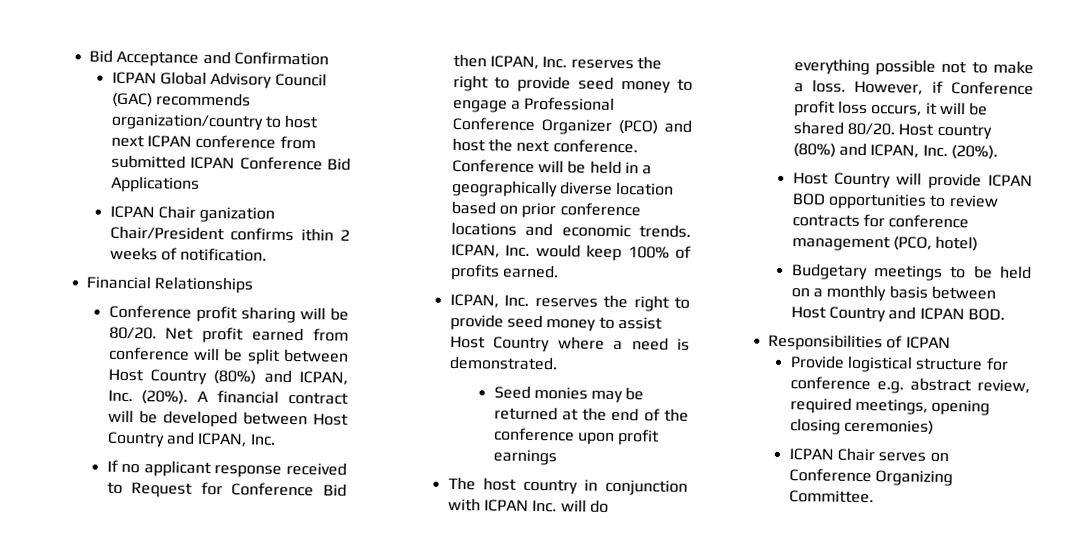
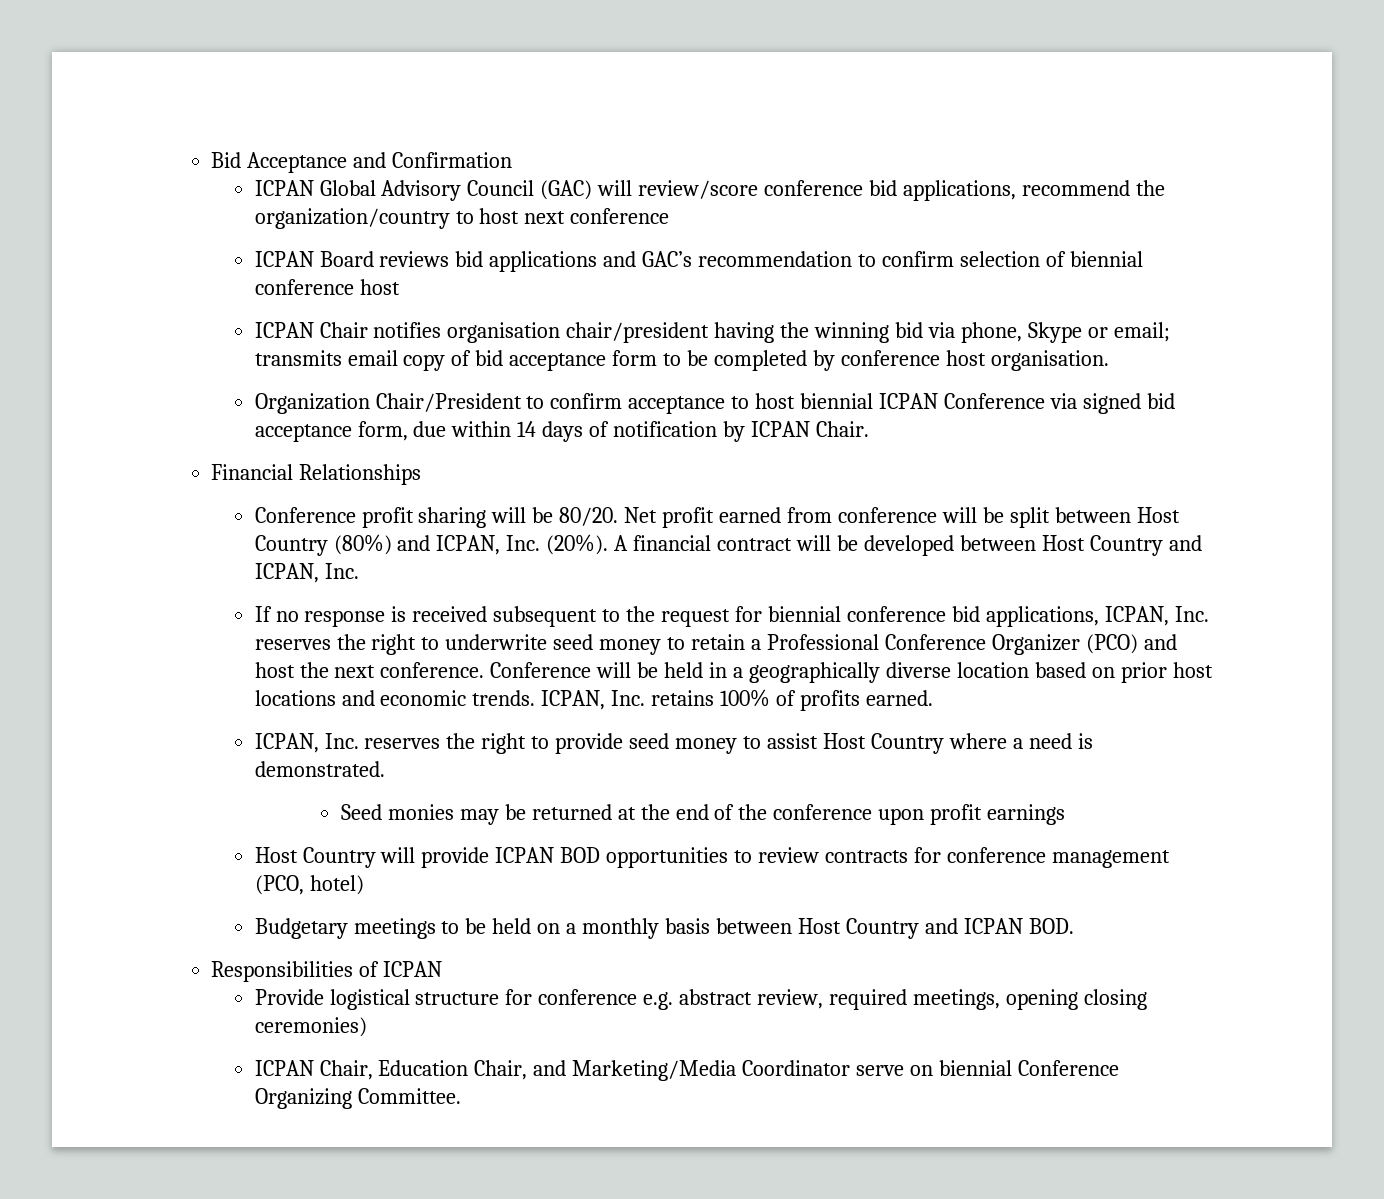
- ICPAN Global Advisory Council (GAC) recommends organization/country to host next ICPAN conference from submitted ICPAN Conference Bid Applications
- ICPAN Chair ganization Chair/President confirms ithin 2 weeks of notification.
+ ICPAN Global Advisory Council (GAC) will review/score conference bid applications, recommend the organization/country to host next conference
+ ICPAN Board reviews bid applications and GAC’s recommendation to confirm selection of biennial conference host
+ ICPAN Chair notifies organisation chair/president having the winning bid via phone, Skype or email; transmits email copy of bid acceptance form to be completed by conference host organisation.
+ Organization Chair/President to confirm acceptance to host biennial ICPAN Conference via signed bid acceptance form, due within 14 days of notification by ICPAN Chair.
- If no applicant response received to Request for Conference Bid then ICPAN, Inc. reserves the right to provide seed money to engage a Professional Conference Organizer (PCO) and host the next conference.
+ If no response is received subsequent to the request for biennial conference bid applications, ICPAN, Inc. reserves the right to underwrite seed money to retain a Professional Conference Organizer (PCO) and host the next conference.
- Conference will be held in a geographically diverse location based on prior conference locations and economic trends.
+ Conference will be held in a geographically diverse location based on prior host locations and economic trends.
- ICPAN, Inc. would keep 100% of profits earned.
+ ICPAN, Inc. retains 100% of profits earned.
- The host country in conjunction with ICPAN Inc. will do everything possible not to make a loss. However, if Conference profit loss occurs, it will be shared 80/20. Host country (80%) and ICPAN, Inc. (20%).
- ICPAN Chair serves on Conference Organizing Committee.
+ ICPAN Chair, Education Chair, and Marketing/Media Coordinator serve on biennial Conference Organizing Committee.

